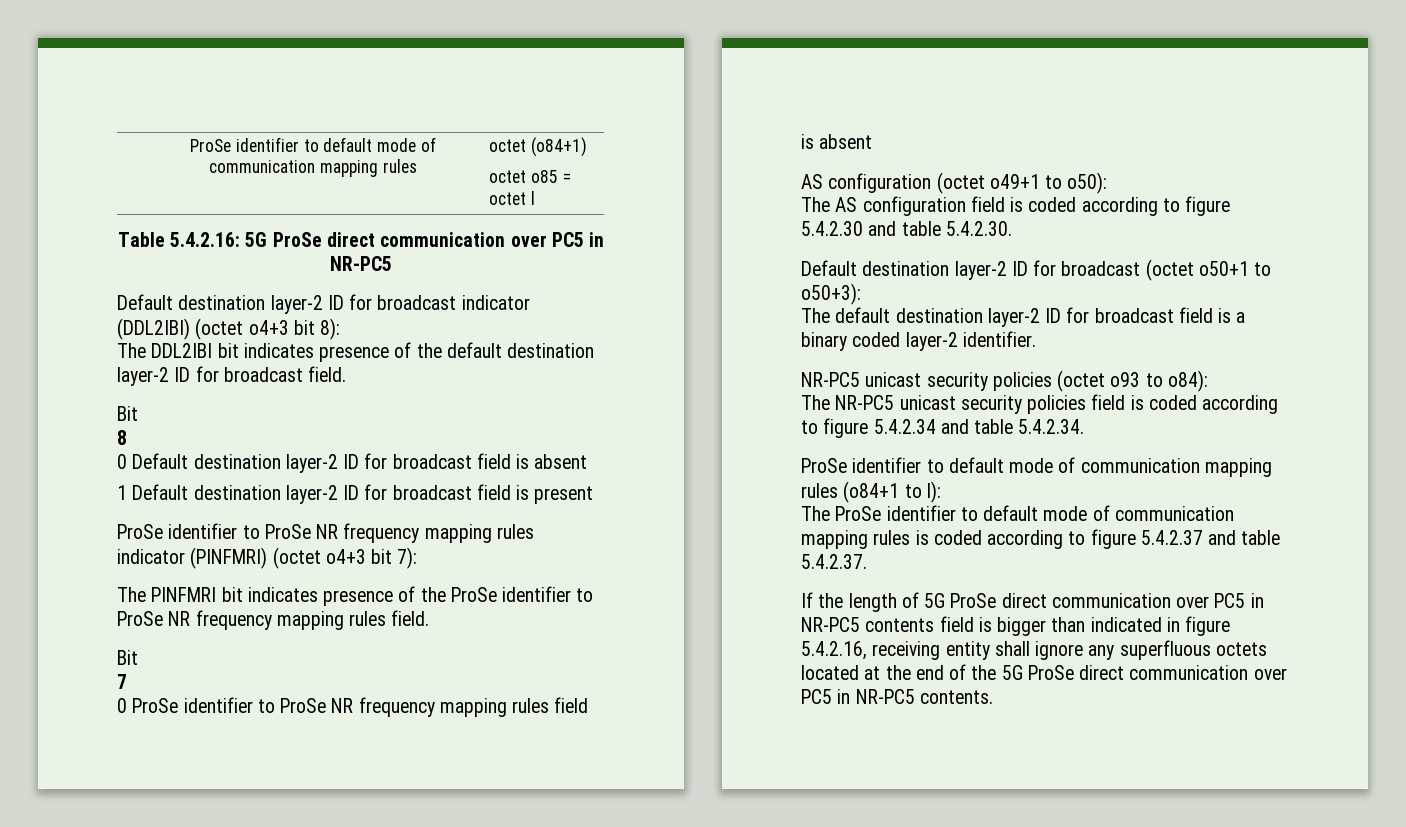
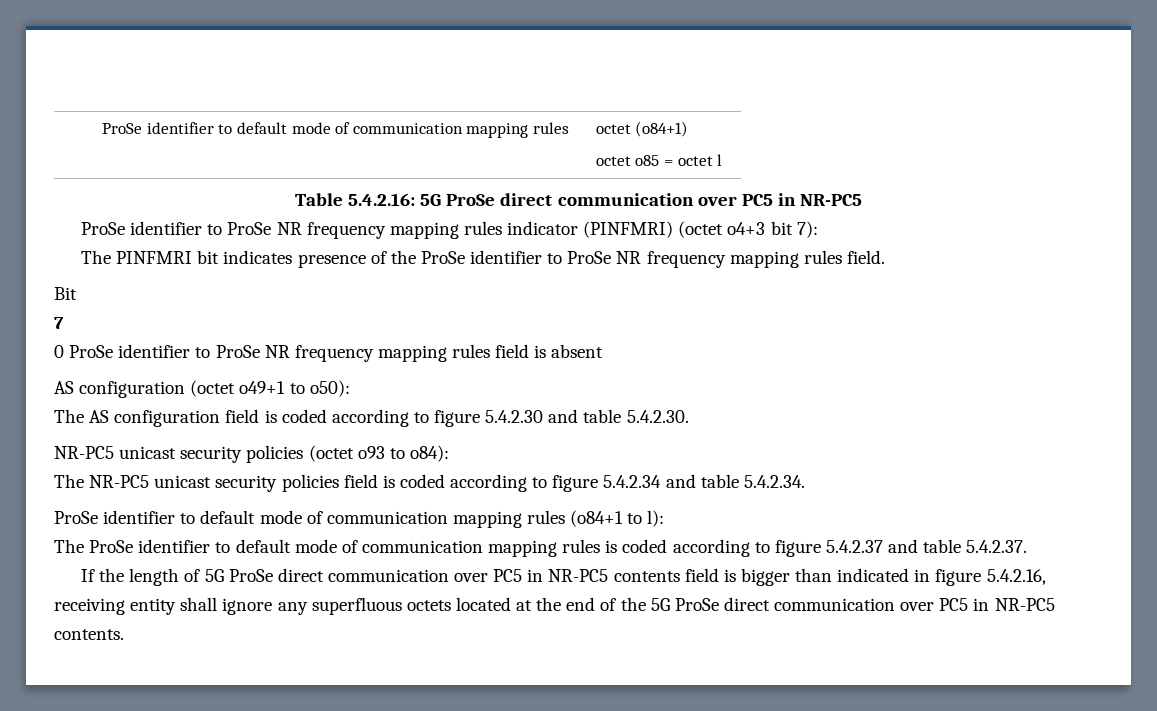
- Default destination layer-2 ID for broadcast indicator (DDL2IBI) (octet o4+3 bit 8):
- The DDL2IBI bit indicates presence of the default destination layer-2 ID for broadcast field.
- Bit
- 8
- 0 Default destination layer-2 ID for broadcast field is absent
- 1 Default destination layer-2 ID for broadcast field is present
- Default destination layer-2 ID for broadcast (octet o50+1 to o50+3):
- The default destination layer-2 ID for broadcast field is a binary coded layer-2 identifier.

